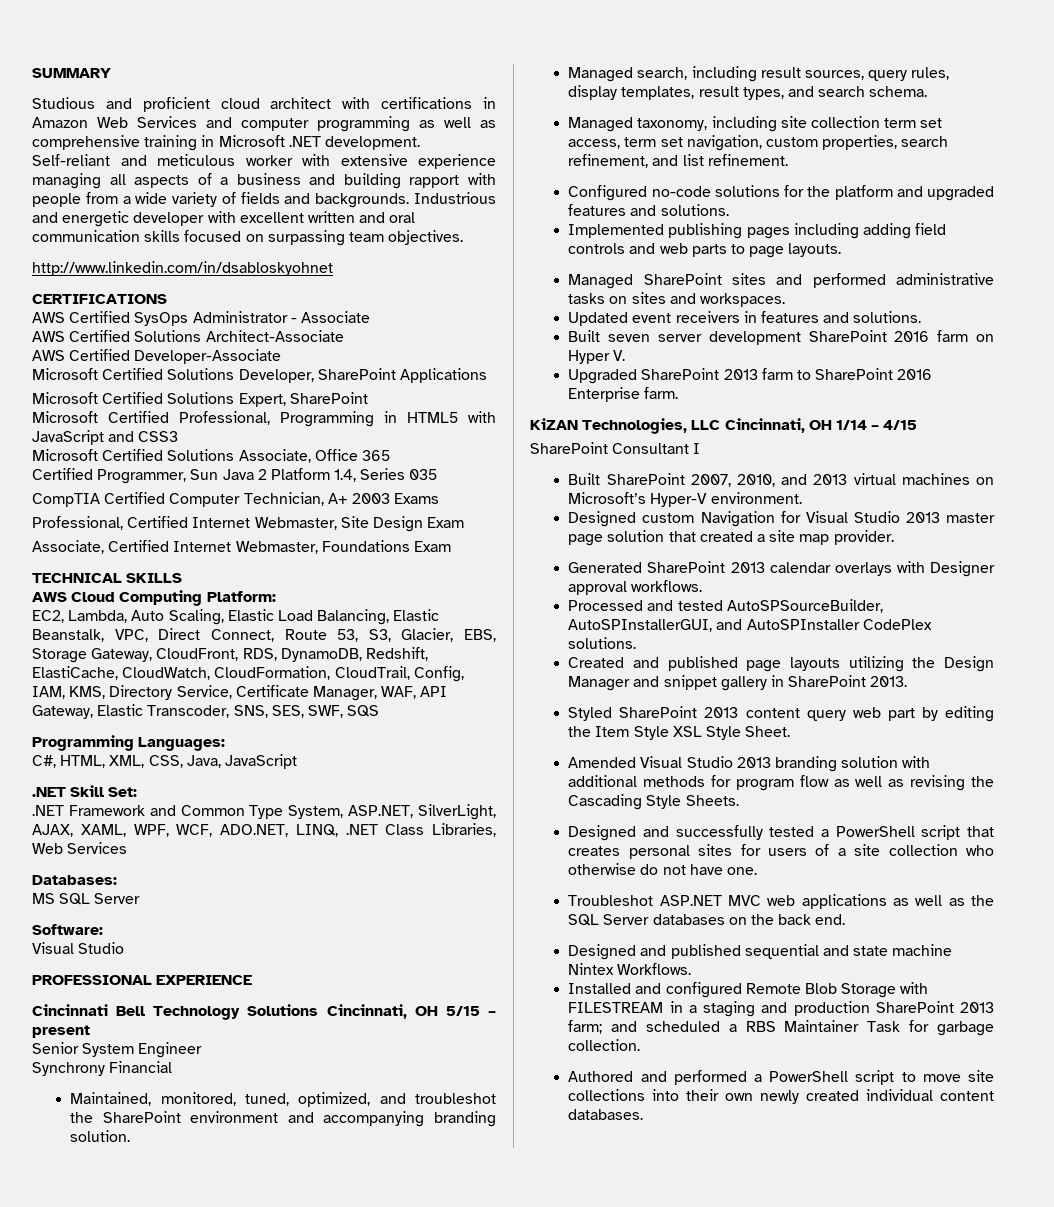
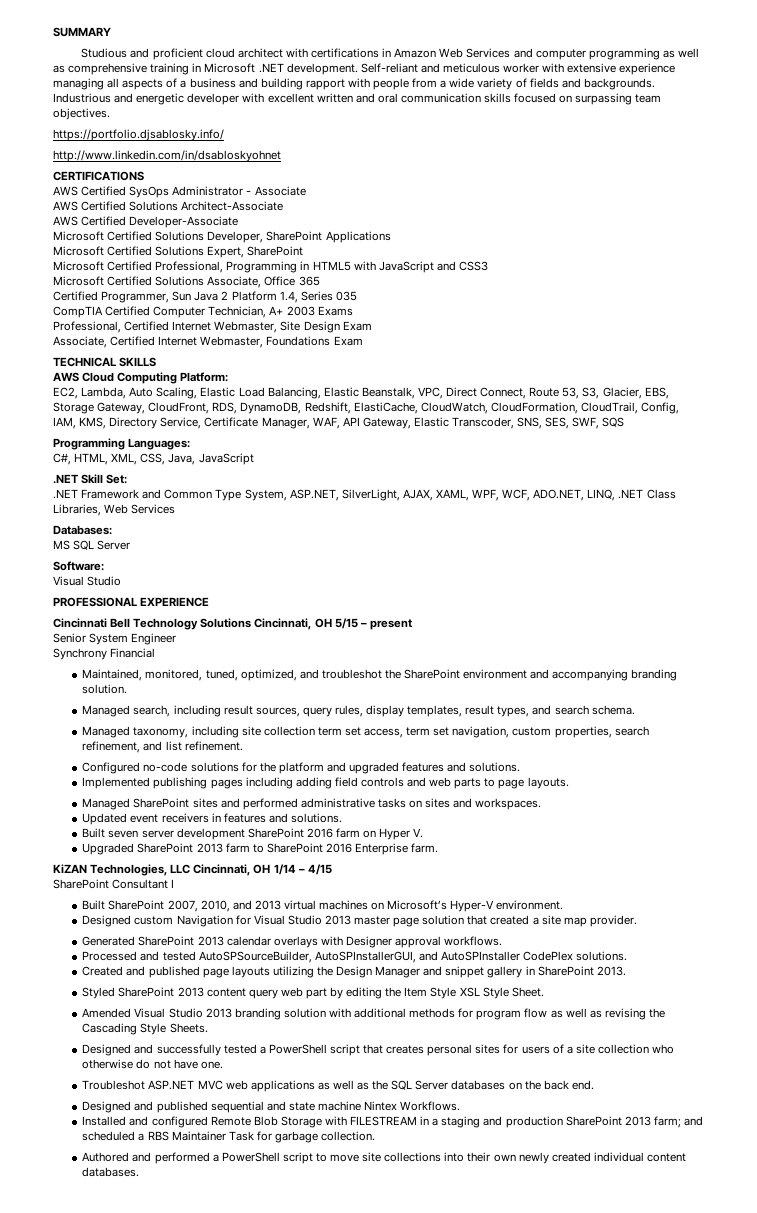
+ https://portfolio.djsablosky.info/

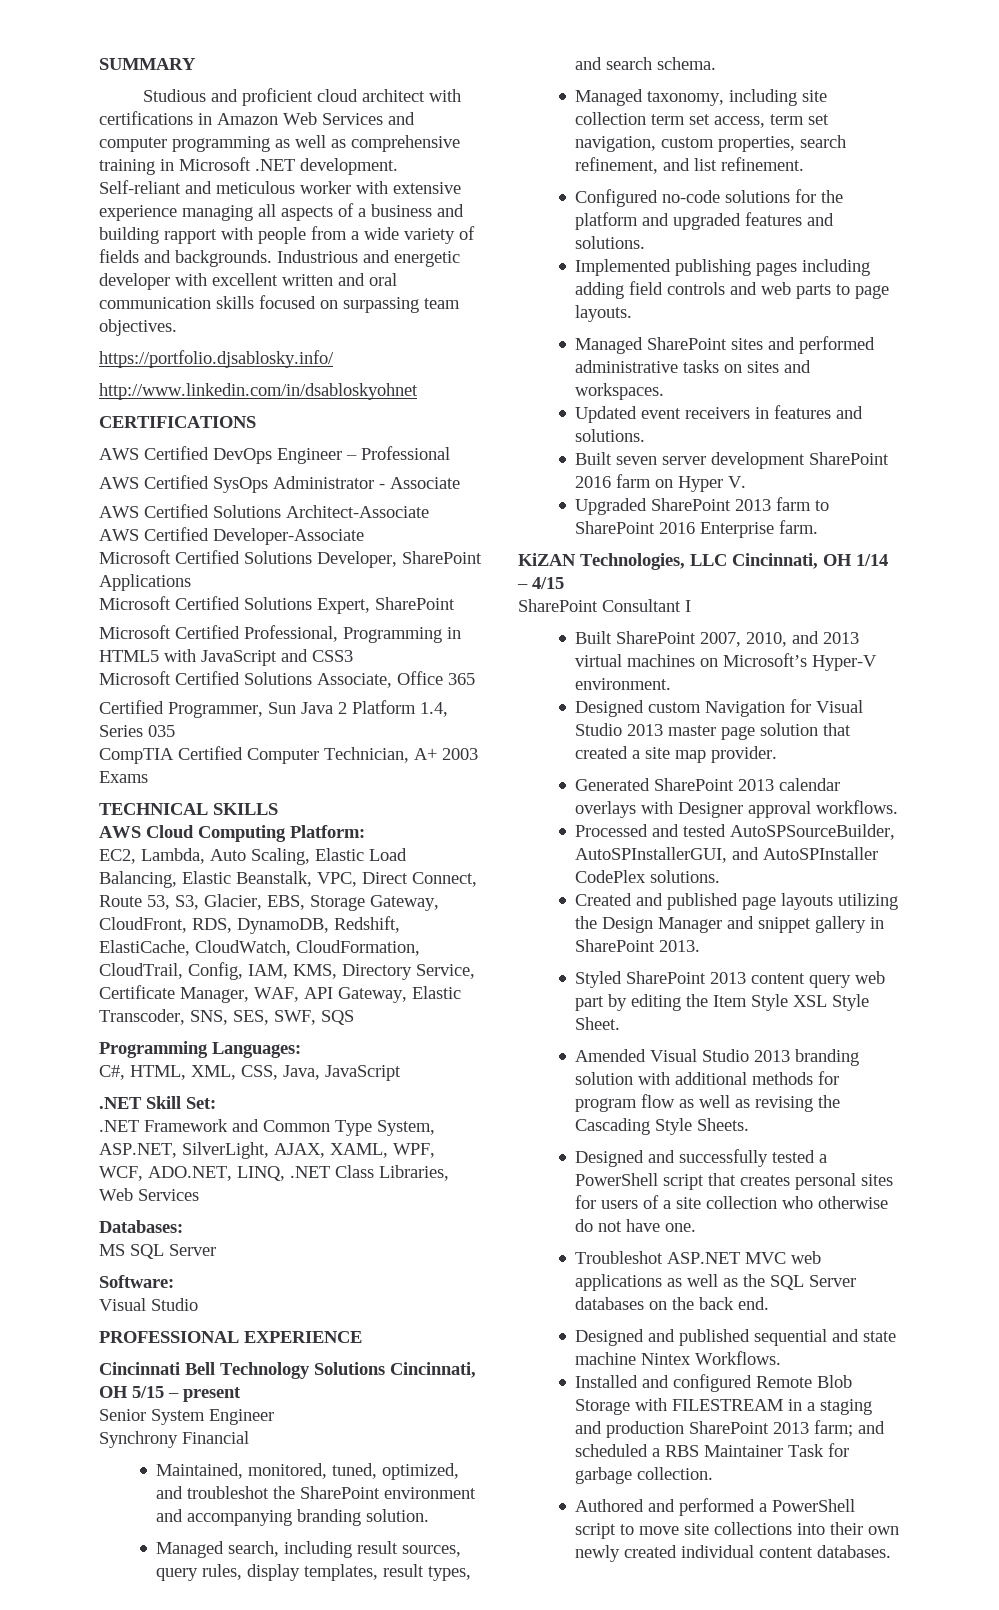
+ AWS Certified DevOps Engineer – Professional
- Professional, Certified Internet Webmaster, Site Design Exam
- Associate, Certified Internet Webmaster, Foundations Exam

